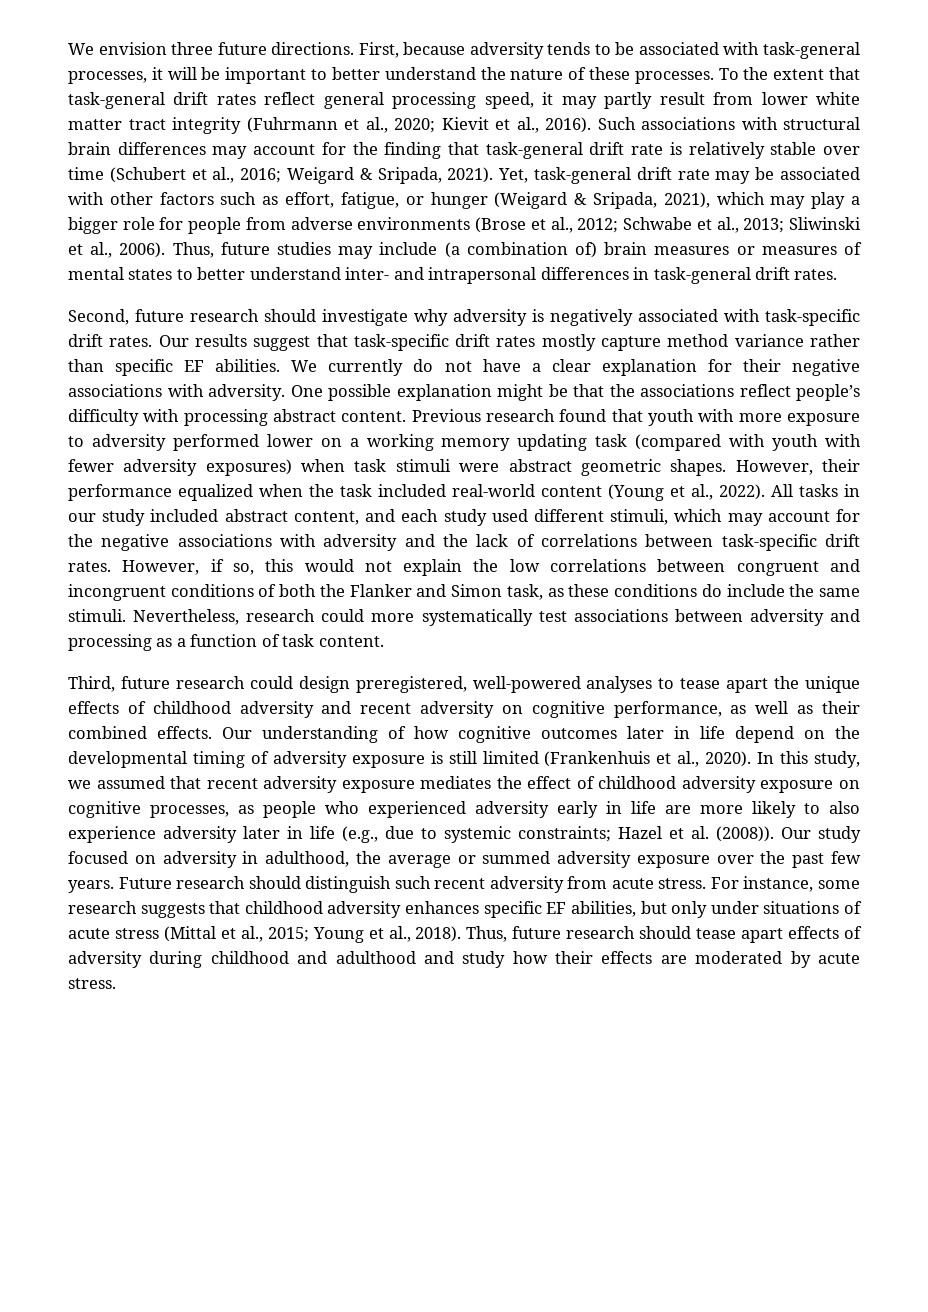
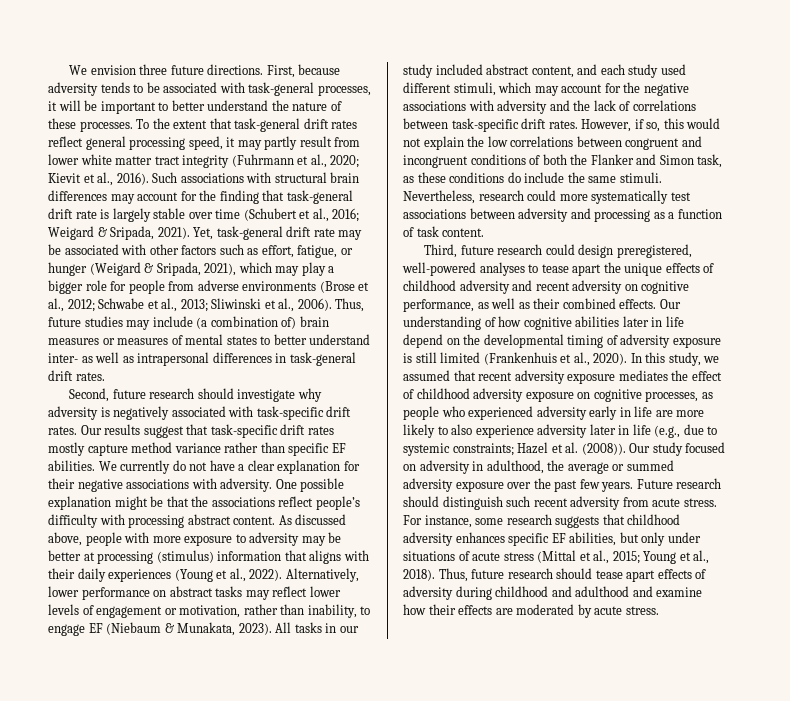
- Such associations with structural brain differences may account for the finding that task-general drift rate is relatively stable over time (Schubert et al., 2016; Weigard & Sripada, 2021).
+ Such associations with structural brain differences may account for the finding that task-general drift rate is largely stable over time (Schubert et al., 2016; Weigard & Sripada, 2021).
- Thus, future studies may include (a combination of) brain measures or measures of mental states to better understand inter- and intrapersonal differences in task-general drift rates.
+ Thus, future studies may include (a combination of) brain measures or measures of mental states to better understand inter- as well as intrapersonal differences in task-general drift rates.
- Previous research found that youth with more exposure to adversity performed lower on a working memory updating task (compared with youth with fewer adversity exposures) when task stimuli were abstract geometric shapes. However, their performance equalized when the task included real-world content (Young et al., 2022).
+ As discussed above, people with more exposure to adversity may be better at processing (stimulus) information that aligns with their daily experiences (Young et al., 2022). Alternatively, lower performance on abstract tasks may reflect lower levels of engagement or motivation, rather than inability, to engage EF (Niebaum & Munakata, 2023).
- Our understanding of how cognitive outcomes later in life depend on the developmental timing of adversity exposure is still limited (Frankenhuis et al., 2020).
+ Our understanding of how cognitive abilities later in life depend on the developmental timing of adversity exposure is still limited (Frankenhuis et al., 2020).
- Thus, future research should tease apart effects of adversity during childhood and adulthood and study how their effects are moderated by acute stress.
+ Thus, future research should tease apart effects of adversity during childhood and adulthood and examine how their effects are moderated by acute stress.

